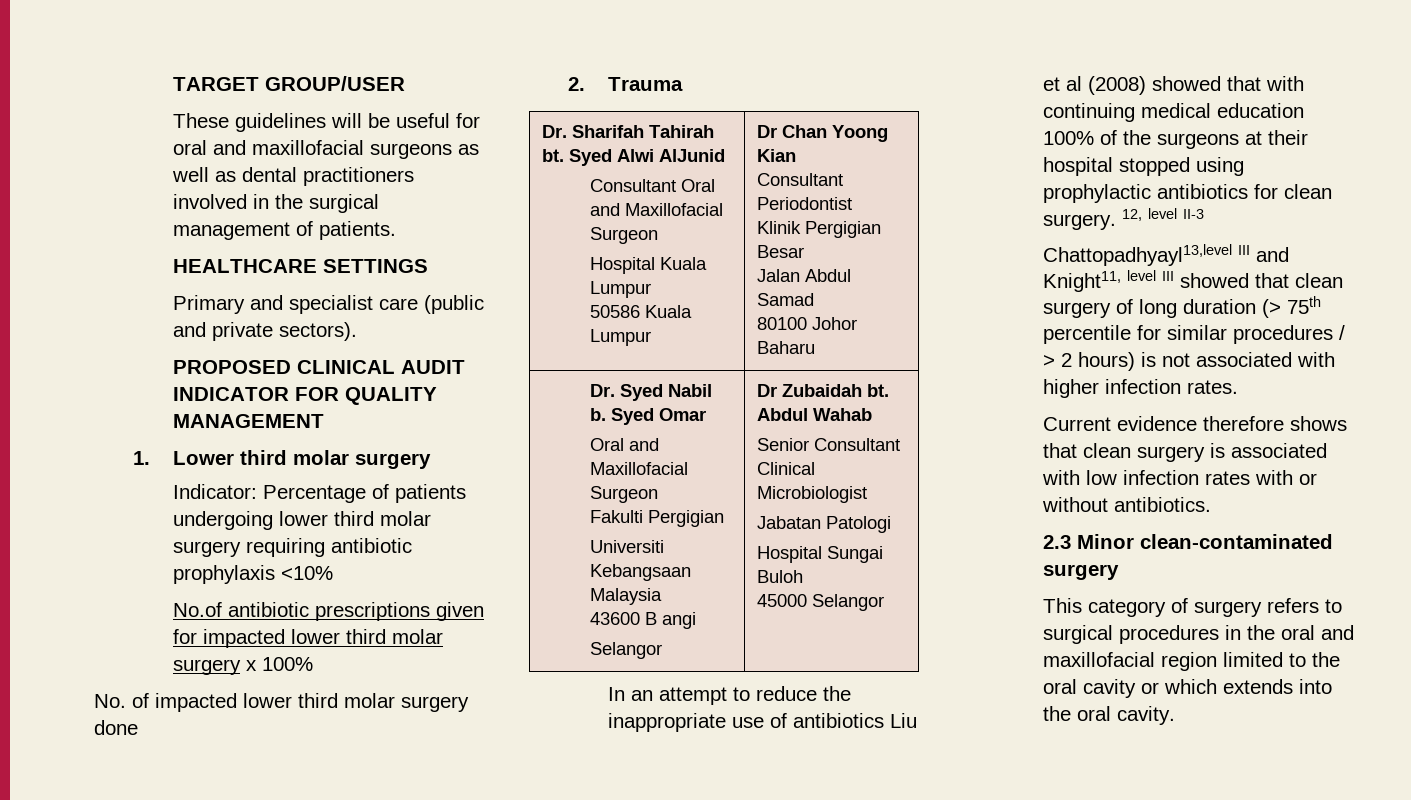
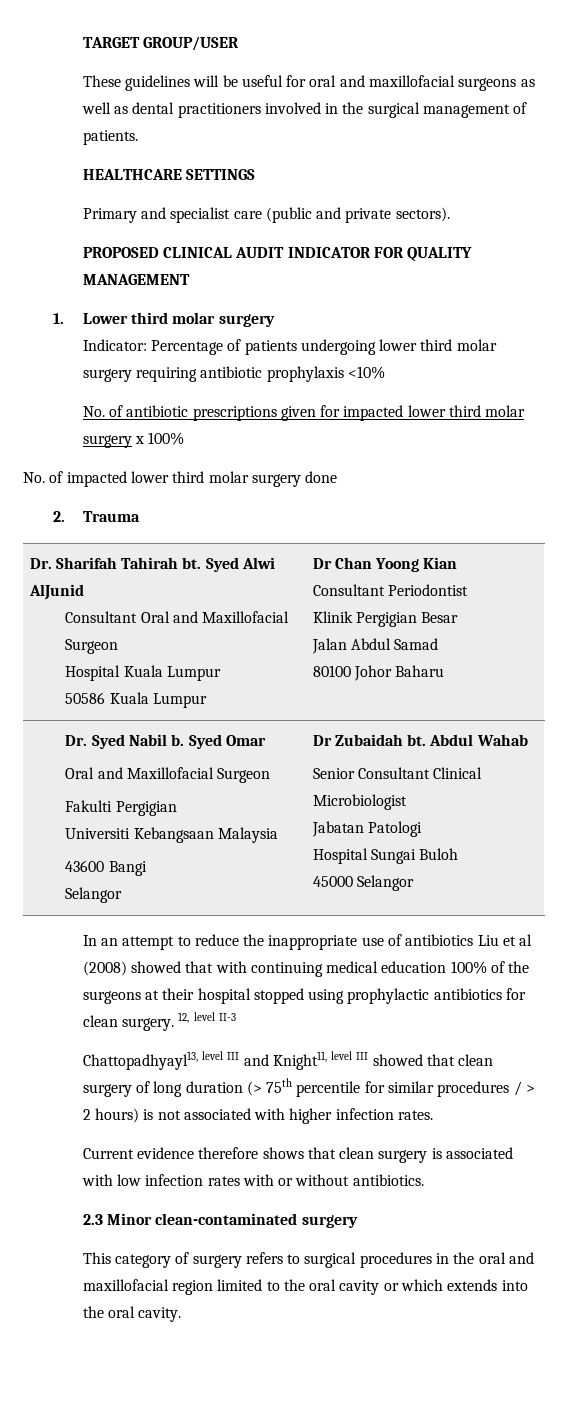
- No.of antibiotic prescriptions given for impacted lower third molar surgery x 100%
+ No. of antibiotic prescriptions given for impacted lower third molar surgery x 100%
  Dr. Syed Nabil b. Syed Omar
  Oral and Maxillofacial Surgeon
  Fakulti Pergigian
  Universiti Kebangsaan Malaysia
- 43600 B angi
+ 43600 Bangi
- Chattopadhyayl13,level III and Knight11, level III showed that clean surgery of long duration (> 75th percentile for similar procedures / > 2 hours) is not associated with higher infection rates.
+ Chattopadhyayl13, level III and Knight11, level III showed that clean surgery of long duration (> 75th percentile for similar procedures / > 2 hours) is not associated with higher infection rates.

